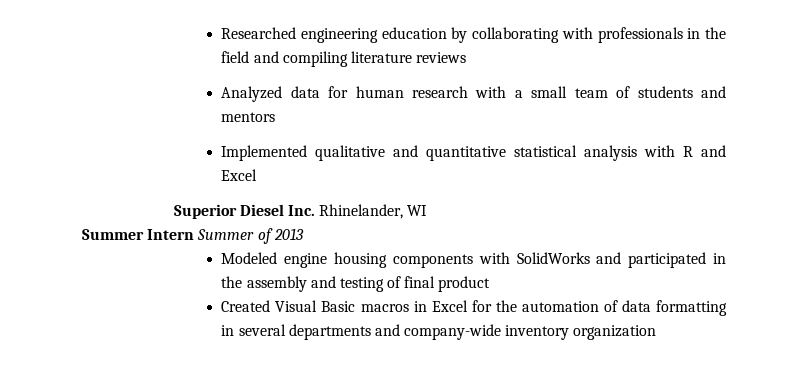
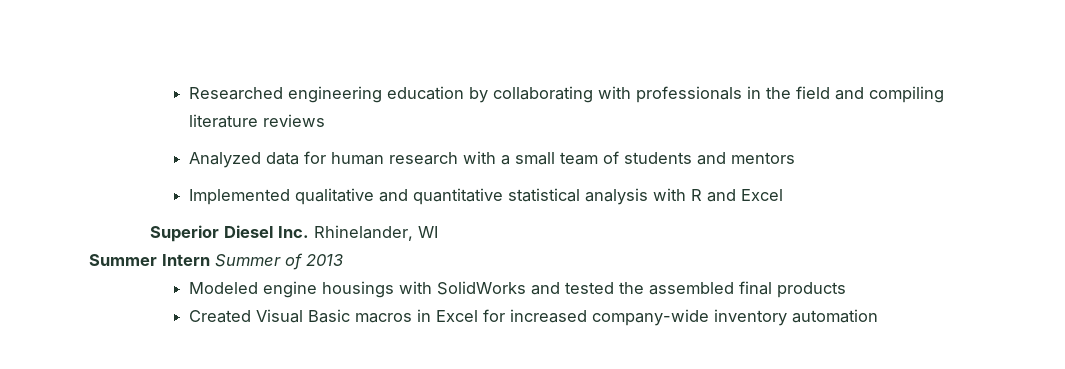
- Modeled engine housing components with SolidWorks and participated in the assembly and testing of final product
+ Modeled engine housings with SolidWorks and tested the assembled final products
- Created Visual Basic macros in Excel for the automation of data formatting in several departments and company-wide inventory organization
+ Created Visual Basic macros in Excel for increased company-wide inventory automation

